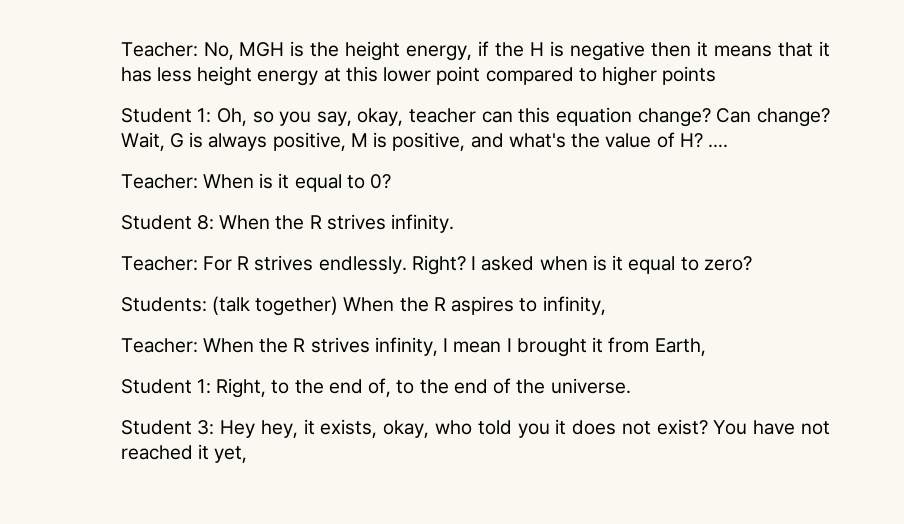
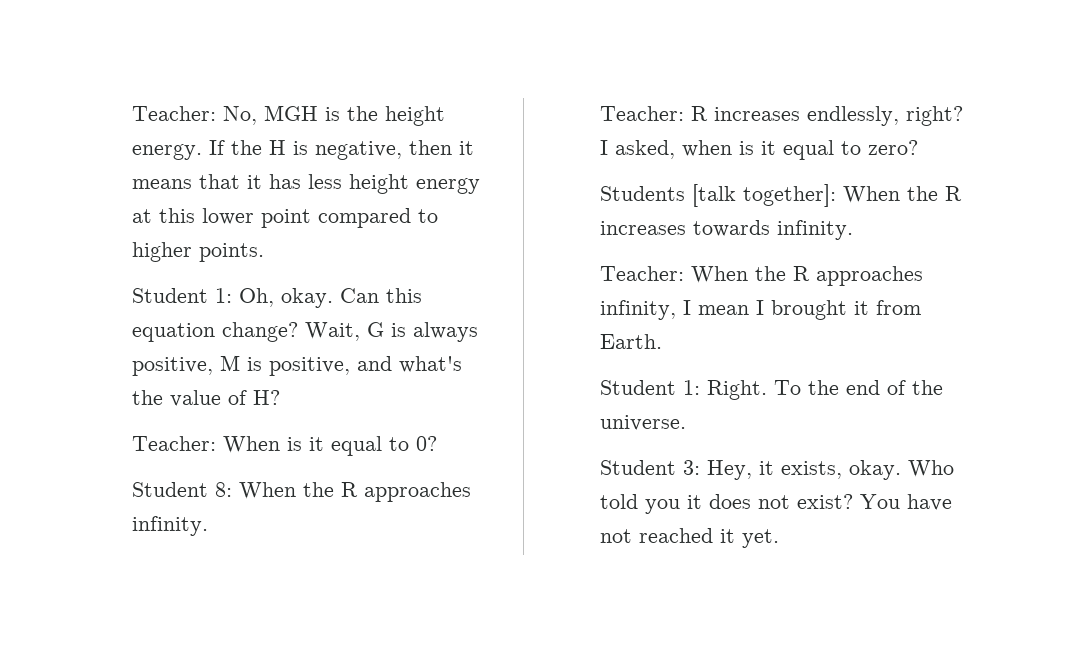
- Teacher: No, MGH is the height energy, if the H is negative then it means that it has less height energy at this lower point compared to higher points
+ Teacher: No, MGH is the height energy. If the H is negative, then it means that it has less height energy at this lower point compared to higher points.
- Student 1: Oh, so you say, okay, teacher can this equation change?
+ Student 1: Oh, okay. Can this equation change?
- Can change?
- ….
- Student 8: When the R strives infinity.
- Teacher: For R strives endlessly. Right? I asked when is it equal to zero?
+ Student 8: When the R approaches infinity.
+ Teacher: R increases endlessly, right? I asked, when is it equal to zero?
- Students: (talk together) When the R aspires to infinity,
+ Students [talk together]: When the R increases towards infinity.
- Teacher: When the R strives infinity, I mean I brought it from Earth,
- Student 1: Right, to the end of, to the end of the universe.
+ Teacher: When the R approaches infinity, I mean I brought it from Earth.
+ Student 1: Right. To the end of the universe.
- Student 3: Hey hey, it exists, okay, who told you it does not exist?
+ Student 3: Hey, it exists, okay. Who told you it does not exist?
- You have not reached it yet,
+ You have not reached it yet.

